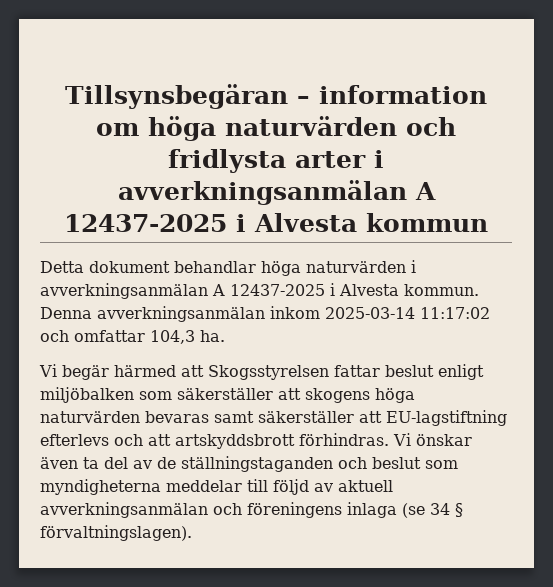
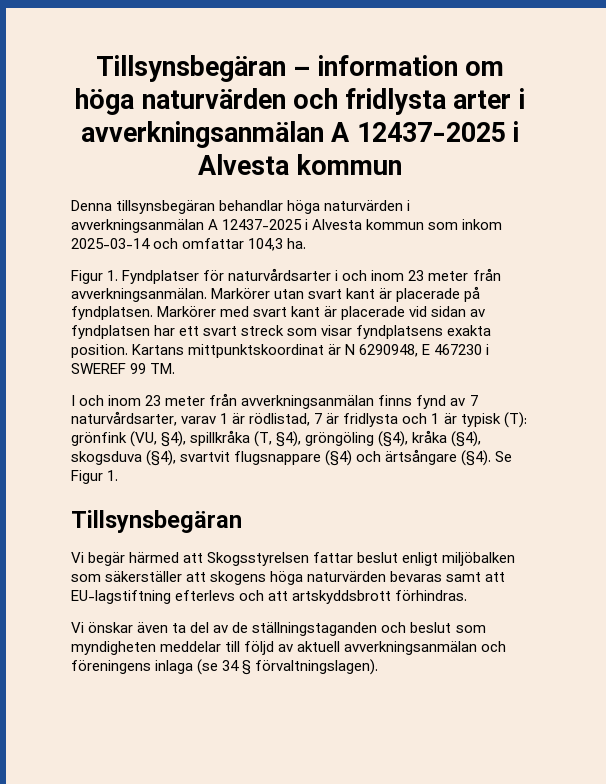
- Detta dokument behandlar höga naturvärden i avverkningsanmälan A 12437-2025 i Alvesta kommun. Denna avverkningsanmälan inkom 2025-03-14 11:17:02 och omfattar 104,3 ha.
+ Denna tillsynsbegäran behandlar höga naturvärden i avverkningsanmälan A 12437-2025 i Alvesta kommun som inkom 2025-03-14 och omfattar 104,3 ha.
+ Figur 1. Fyndplatser för naturvårdsarter i och inom 23 meter från avverkningsanmälan. Markörer utan svart kant är placerade på fyndplatsen. Markörer med svart kant är placerade vid sidan av fyndplatsen har ett svart streck som visar fyndplatsens exakta position. Kartans mittpunktskoordinat är N 6290948, E 467230 i SWEREF 99 TM.
+ I och inom 23 meter från avverkningsanmälan finns fynd av 7 naturvårdsarter, varav 1 är rödlistad, 7 är fridlysta och 1 är typisk (T): grönfink (VU, §4), spillkråka (T, §4), gröngöling (§4), kråka (§4), skogsduva (§4), svartvit flugsnappare (§4) och ärtsångare (§4). Se Figur 1.
+ Tillsynsbegäran
- Vi begär härmed att Skogsstyrelsen fattar beslut enligt miljöbalken som säkerställer att skogens höga naturvärden bevaras samt säkerställer att EU-lagstiftning efterlevs och att artskyddsbrott förhindras. Vi önskar även ta del av de ställningstaganden och beslut som myndigheterna meddelar till följd av aktuell avverkningsanmälan och föreningens inlaga (se 34 § förvaltningslagen).
+ Vi begär härmed att Skogsstyrelsen fattar beslut enligt miljöbalken som säkerställer att skogens höga naturvärden bevaras samt att EU-lagstiftning efterlevs och att artskyddsbrott förhindras.
+ Vi önskar även ta del av de ställningstaganden och beslut som myndigheten meddelar till följd av aktuell avverkningsanmälan och föreningens inlaga (se 34 § förvaltningslagen).

